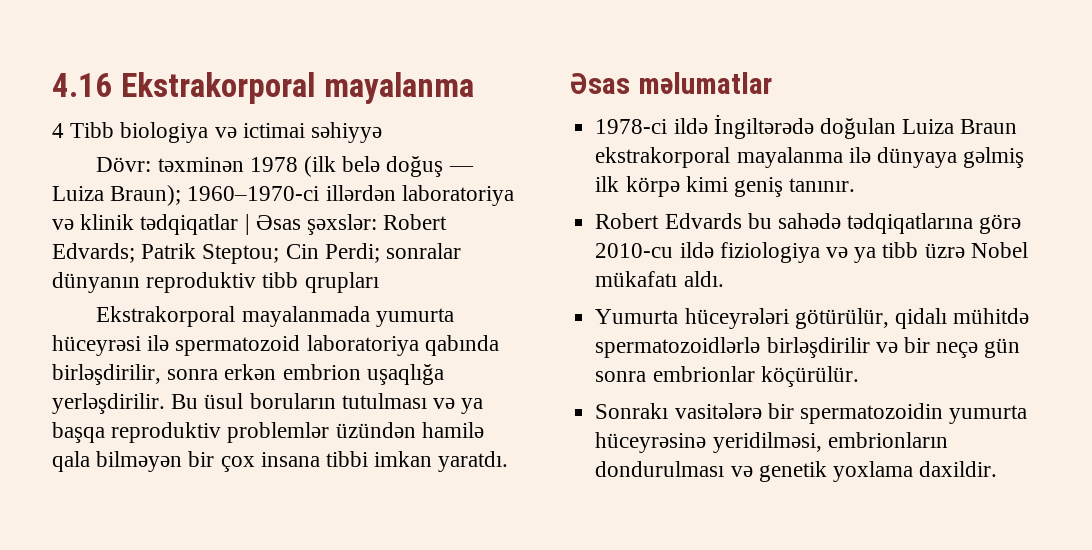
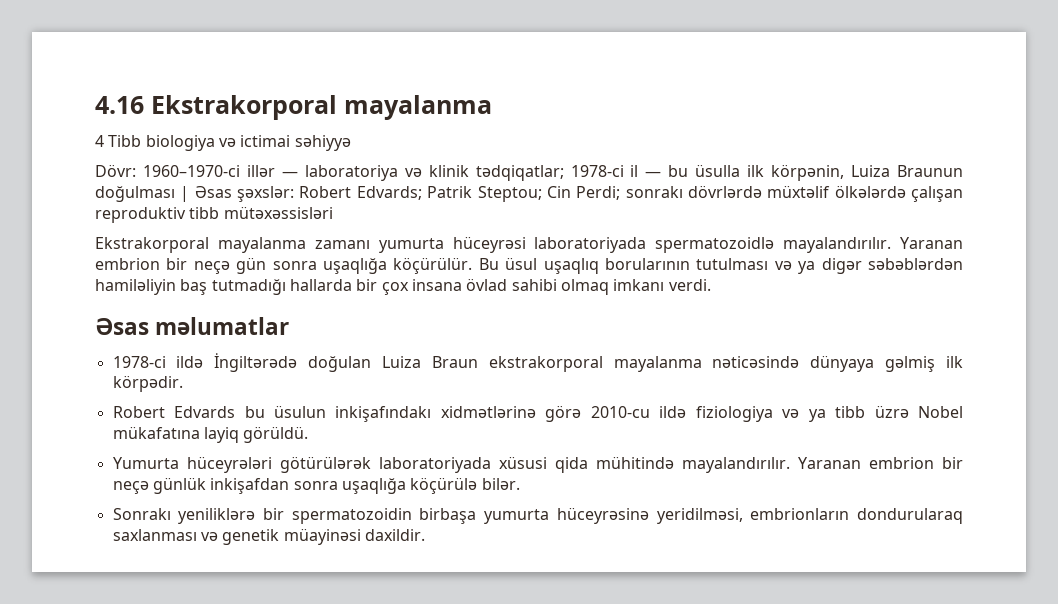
- Dövr: təxminən 1978 (ilk belə doğuş — Luiza Braun); 1960–1970-ci illərdən laboratoriya və klinik tədqiqatlar | Əsas şəxslər: Robert Edvards; Patrik Steptou; Cin Perdi; sonralar dünyanın reproduktiv tibb qrupları
- Ekstrakorporal mayalanmada yumurta hüceyrəsi ilə spermatozoid laboratoriya qabında birləşdirilir, sonra erkən embrion uşaqlığa yerləşdirilir. Bu üsul boruların tutulması və ya başqa reproduktiv problemlər üzündən hamilə qala bilməyən bir çox insana tibbi imkan yaratdı.
+ Dövr: 1960–1970-ci illər — laboratoriya və klinik tədqiqatlar; 1978-ci il — bu üsulla ilk körpənin, Luiza Braunun doğulması | Əsas şəxslər: Robert Edvards; Patrik Steptou; Cin Perdi; sonrakı dövrlərdə müxtəlif ölkələrdə çalışan reproduktiv tibb mütəxəssisləri
+ Ekstrakorporal mayalanma zamanı yumurta hüceyrəsi laboratoriyada spermatozoidlə mayalandırılır. Yaranan embrion bir neçə gün sonra uşaqlığa köçürülür. Bu üsul uşaqlıq borularının tutulması və ya digər səbəblərdən hamiləliyin baş tutmadığı hallarda bir çox insana övlad sahibi olmaq imkanı verdi.
- 1978-ci ildə İngiltərədə doğulan Luiza Braun ekstrakorporal mayalanma ilə dünyaya gəlmiş ilk körpə kimi geniş tanınır.
+ 1978-ci ildə İngiltərədə doğulan Luiza Braun ekstrakorporal mayalanma nəticəsində dünyaya gəlmiş ilk körpədir.
- Robert Edvards bu sahədə tədqiqatlarına görə 2010-cu ildə fiziologiya və ya tibb üzrə Nobel mükafatı aldı.
+ Robert Edvards bu üsulun inkişafındakı xidmətlərinə görə 2010-cu ildə fiziologiya və ya tibb üzrə Nobel mükafatına layiq görüldü.
- Yumurta hüceyrələri götürülür, qidalı mühitdə spermatozoidlərlə birləşdirilir və bir neçə gün sonra embrionlar köçürülür.
+ Yumurta hüceyrələri götürülərək laboratoriyada xüsusi qida mühitində mayalandırılır. Yaranan embrion bir neçə günlük inkişafdan sonra uşaqlığa köçürülə bilər.
- Sonrakı vasitələrə bir spermatozoidin yumurta hüceyrəsinə yeridilməsi, embrionların dondurulması və genetik yoxlama daxildir.
+ Sonrakı yeniliklərə bir spermatozoidin birbaşa yumurta hüceyrəsinə yeridilməsi, embrionların dondurularaq saxlanması və genetik müayinəsi daxildir.

